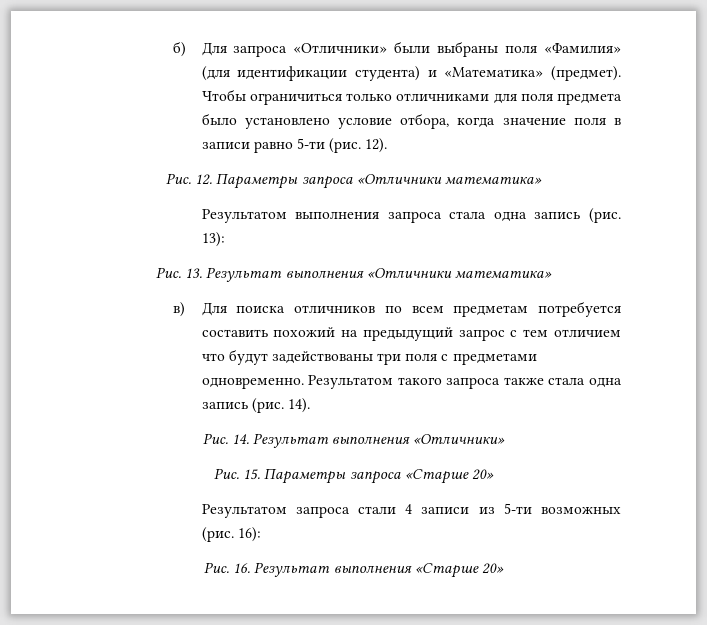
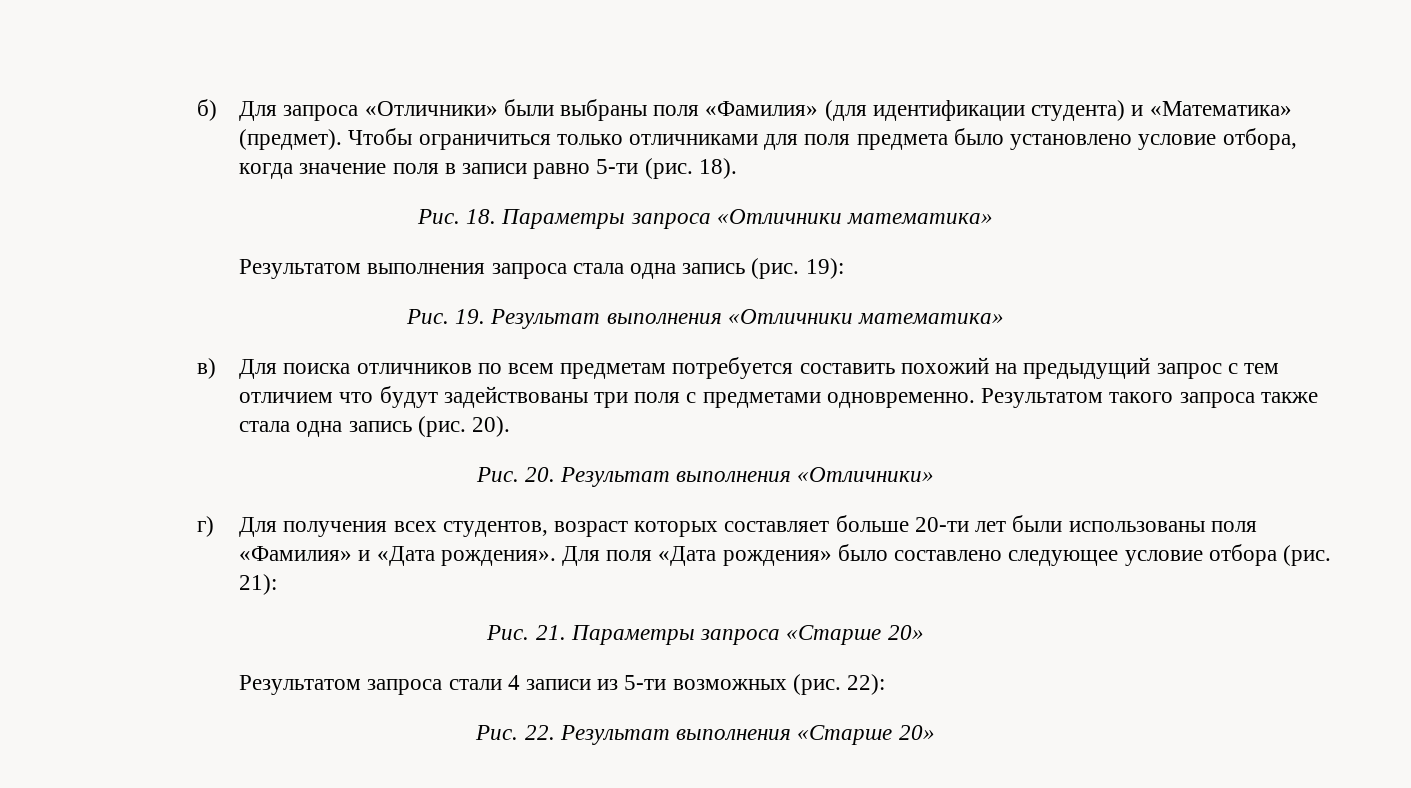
- 12).
- Рис. 12. Параметры запроса «Отличники математика»
+ 18).
+ Рис. 18. Параметры запроса «Отличники математика»
- 13):
- Рис. 13. Результат выполнения «Отличники математика»
+ 19):
+ Рис. 19. Результат выполнения «Отличники математика»
- 14).
- Рис. 14. Результат выполнения «Отличники»
+ 20).
+ Рис. 20. Результат выполнения «Отличники»
- Рис. 15. Параметры запроса «Старше 20»
+ г) Для получения всех студентов, возраст которых составляет больше 20-ти лет были использованы поля «Фамилия» и «Дата рождения». Для поля «Дата рождения» было составлено следующее условие отбора (рис. 21):
+ Рис. 21. Параметры запроса «Старше 20»
- 16):
- Рис. 16. Результат выполнения «Старше 20»
+ 22):
+ Рис. 22. Результат выполнения «Старше 20»

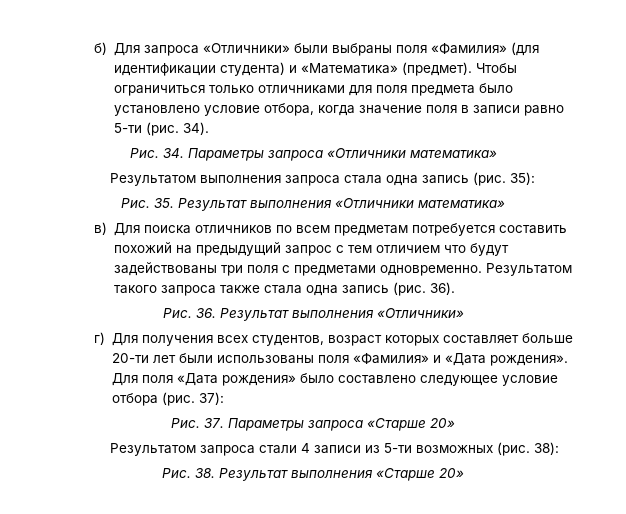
- 18).
- Рис. 18. Параметры запроса «Отличники математика»
+ 34).
+ Рис. 34. Параметры запроса «Отличники математика»
- 19):
- Рис. 19. Результат выполнения «Отличники математика»
+ 35):
+ Рис. 35. Результат выполнения «Отличники математика»
- 20).
- Рис. 20. Результат выполнения «Отличники»
+ 36).
+ Рис. 36. Результат выполнения «Отличники»
- 21):
- Рис. 21. Параметры запроса «Старше 20»
+ 37):
+ Рис. 37. Параметры запроса «Старше 20»
- 22):
- Рис. 22. Результат выполнения «Старше 20»
+ 38):
+ Рис. 38. Результат выполнения «Старше 20»

